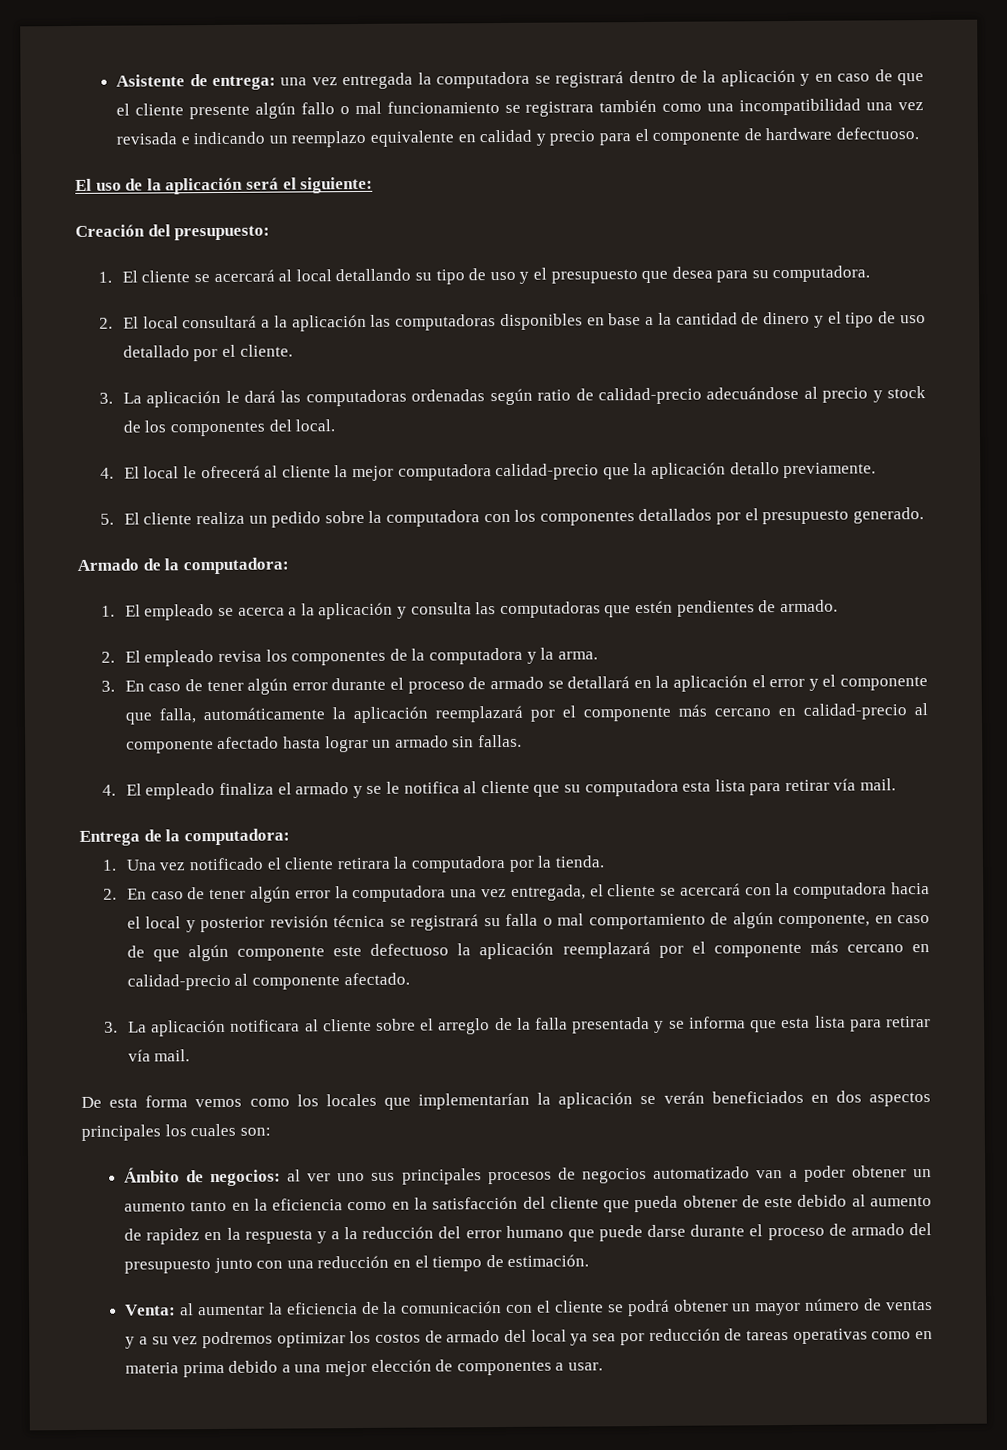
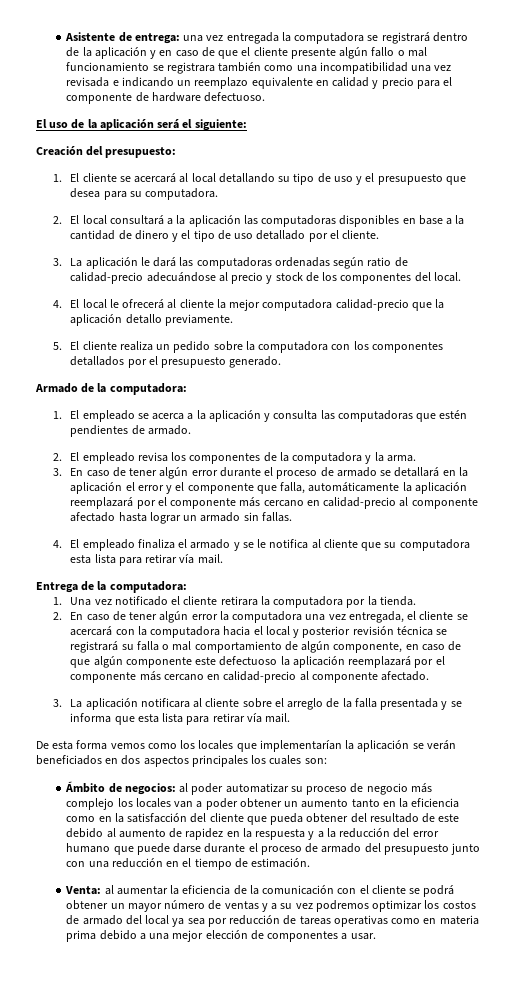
- Ámbito de negocios: al ver uno sus principales procesos de negocios automatizado van a poder obtener un aumento tanto en la eficiencia como en la satisfacción del cliente que pueda obtener de este debido al aumento de rapidez en la respuesta y a la reducción del error humano que puede darse durante el proceso de armado del presupuesto junto con una reducción en el tiempo de estimación.
+ Ámbito de negocios: al poder automatizar su proceso de negocio más complejo los locales van a poder obtener un aumento tanto en la eficiencia como en la satisfacción del cliente que pueda obtener del resultado de este debido al aumento de rapidez en la respuesta y a la reducción del error humano que puede darse durante el proceso de armado del presupuesto junto con una reducción en el tiempo de estimación.

